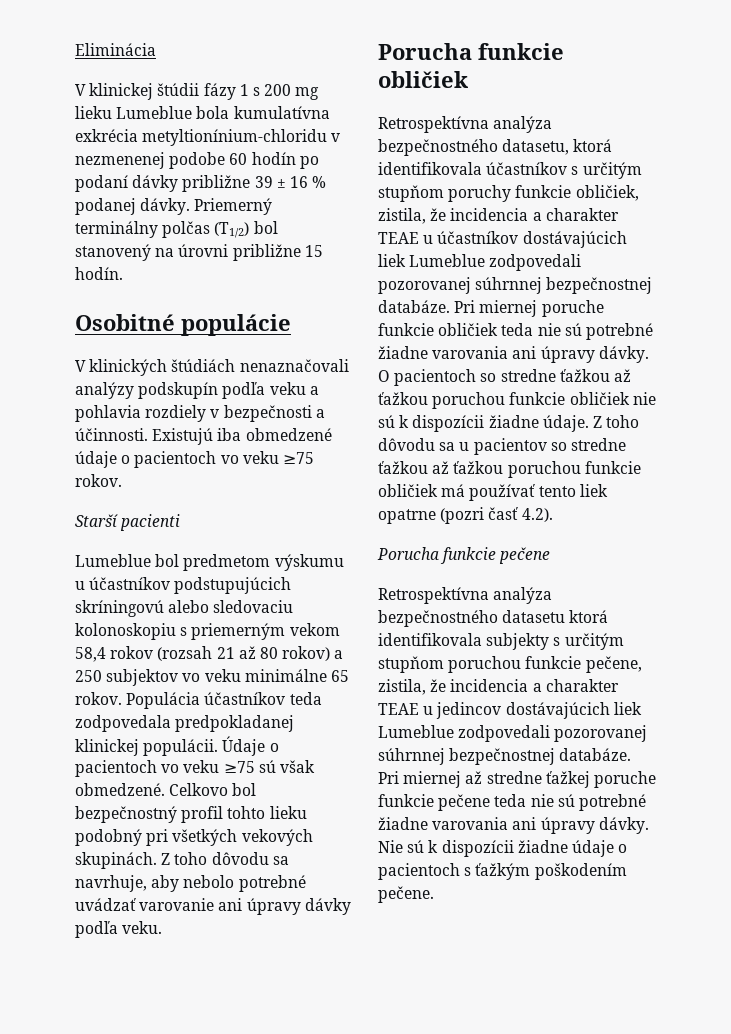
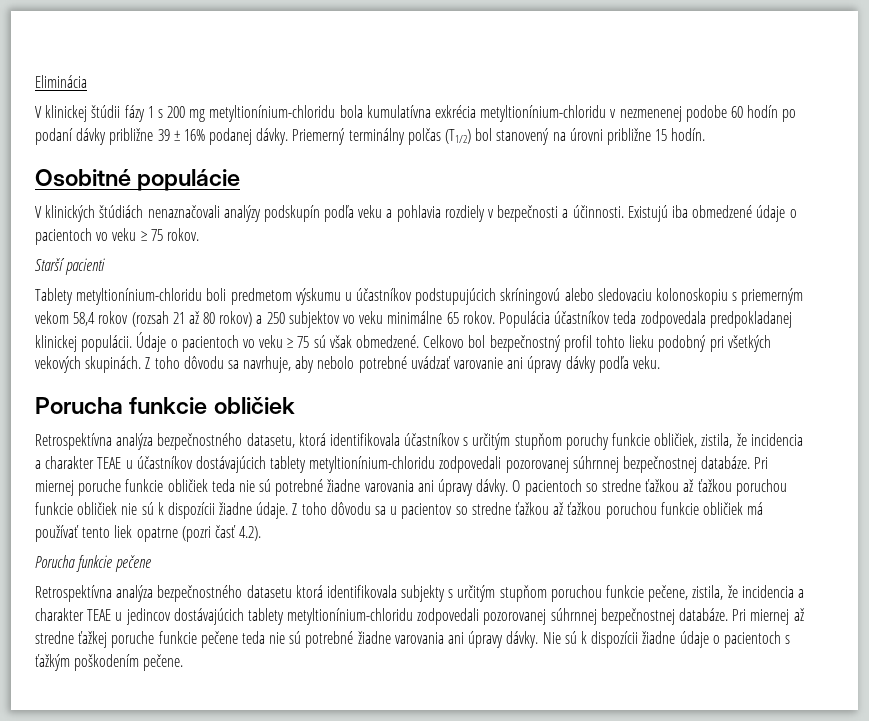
- V klinickej štúdii fázy 1 s 200 mg lieku Lumeblue bola kumulatívna exkrécia metyltionínium-chloridu v nezmenenej podobe 60 hodín po podaní dávky približne 39 ± 16 % podanej dávky.
+ V klinickej štúdii fázy 1 s 200 mg metyltionínium-chloridu bola kumulatívna exkrécia metyltionínium-chloridu v nezmenenej podobe 60 hodín po podaní dávky približne 39 ± 16% podanej dávky.
- Existujú iba obmedzené údaje o pacientoch vo veku ≥75 rokov.
+ Existujú iba obmedzené údaje o pacientoch vo veku ≥ 75 rokov.
- Lumeblue bol predmetom výskumu u účastníkov podstupujúcich skríningovú alebo sledovaciu kolonoskopiu s priemerným vekom 58,4 rokov (rozsah 21 až 80 rokov) a 250 subjektov vo veku minimálne 65 rokov.
+ Tablety metyltionínium-chloridu boli predmetom výskumu u účastníkov podstupujúcich skríningovú alebo sledovaciu kolonoskopiu s priemerným vekom 58,4 rokov (rozsah 21 až 80 rokov) a 250 subjektov vo veku minimálne 65 rokov.
- Údaje o pacientoch vo veku ≥75 sú však obmedzené.
+ Údaje o pacientoch vo veku ≥ 75 sú však obmedzené.
- Retrospektívna analýza bezpečnostného datasetu, ktorá identifikovala účastníkov s určitým stupňom poruchy funkcie obličiek, zistila, že incidencia a charakter TEAE u účastníkov dostávajúcich liek Lumeblue zodpovedali pozorovanej súhrnnej bezpečnostnej databáze.
+ Retrospektívna analýza bezpečnostného datasetu, ktorá identifikovala účastníkov s určitým stupňom poruchy funkcie obličiek, zistila, že incidencia a charakter TEAE u účastníkov dostávajúcich tablety metyltionínium-chloridu zodpovedali pozorovanej súhrnnej bezpečnostnej databáze.
- Retrospektívna analýza bezpečnostného datasetu ktorá identifikovala subjekty s určitým stupňom poruchou funkcie pečene, zistila, že incidencia a charakter TEAE u jedincov dostávajúcich liek Lumeblue zodpovedali pozorovanej súhrnnej bezpečnostnej databáze.
+ Retrospektívna analýza bezpečnostného datasetu ktorá identifikovala subjekty s určitým stupňom poruchou funkcie pečene, zistila, že incidencia a charakter TEAE u jedincov dostávajúcich tablety metyltionínium-chloridu zodpovedali pozorovanej súhrnnej bezpečnostnej databáze.

